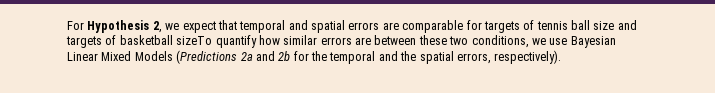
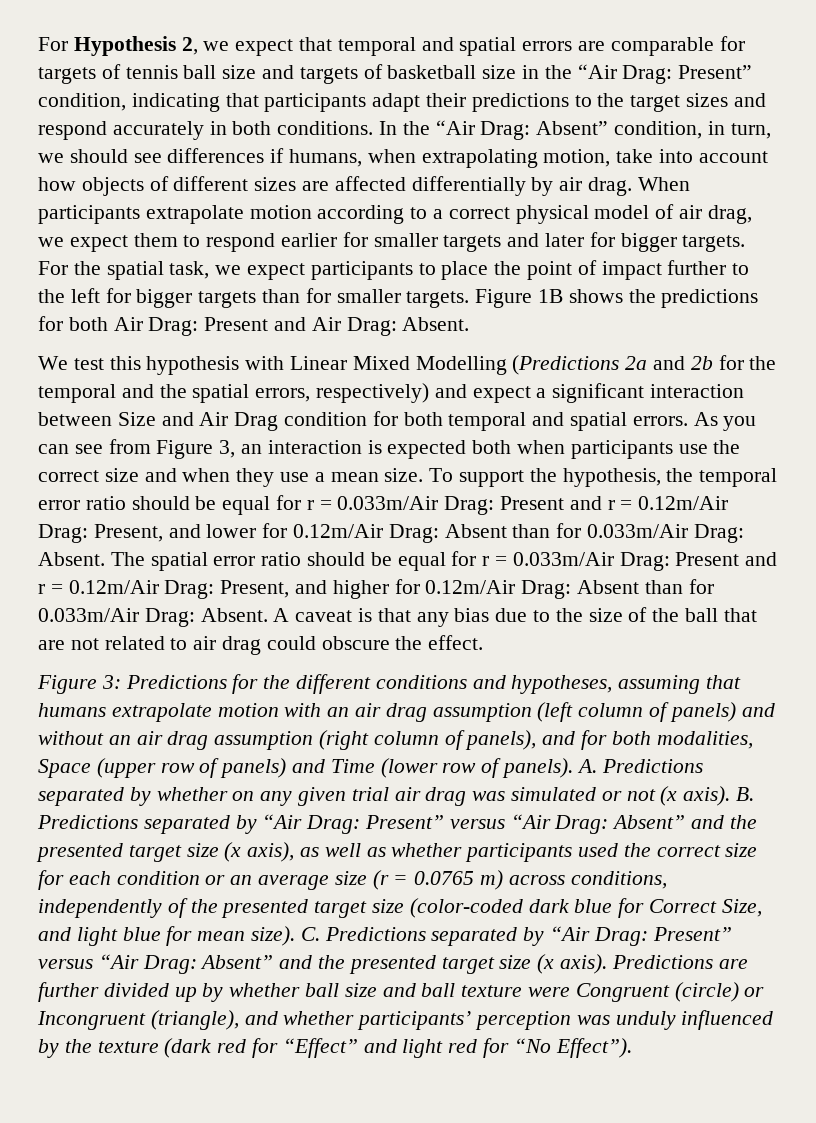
- For Hypothesis 2, we expect that temporal and spatial errors are comparable for targets of tennis ball size and targets of basketball sizeTo quantify how similar errors are between these two conditions, we use Bayesian Linear Mixed Models (Predictions 2a and 2b for the temporal and the spatial errors, respectively).
+ For Hypothesis 2, we expect that temporal and spatial errors are comparable for targets of tennis ball size and targets of basketball size in the “Air Drag: Present” condition, indicating that participants adapt their predictions to the target sizes and respond accurately in both conditions. In the “Air Drag: Absent” condition, in turn, we should see differences if humans, when extrapolating motion, take into account how objects of different sizes are affected differentially by air drag. When participants extrapolate motion according to a correct physical model of air drag, we expect them to respond earlier for smaller targets and later for bigger targets. For the spatial task, we expect participants to place the point of impact further to the left for bigger targets than for smaller targets. Figure 1B shows the predictions for both Air Drag: Present and Air Drag: Absent.
+ We test this hypothesis with Linear Mixed Modelling (Predictions 2a and 2b for the temporal and the spatial errors, respectively) and expect a significant interaction between Size and Air Drag condition for both temporal and spatial errors. As you can see from Figure 3, an interaction is expected both when participants use the correct size and when they use a mean size. To support the hypothesis, the temporal error ratio should be equal for r = 0.033m/Air Drag: Present and r = 0.12m/Air Drag: Present, and lower for 0.12m/Air Drag: Absent than for 0.033m/Air Drag: Absent. The spatial error ratio should be equal for r = 0.033m/Air Drag: Present and r = 0.12m/Air Drag: Present, and higher for 0.12m/Air Drag: Absent than for 0.033m/Air Drag: Absent. A caveat is that any bias due to the size of the ball that are not related to air drag could obscure the effect.
+ Figure 3: Predictions for the different conditions and hypotheses, assuming that humans extrapolate motion with an air drag assumption (left column of panels) and without an air drag assumption (right column of panels), and for both modalities, Space (upper row of panels) and Time (lower row of panels). A. Predictions separated by whether on any given trial air drag was simulated or not (x axis). B. Predictions separated by “Air Drag: Present” versus “Air Drag: Absent” and the presented target size (x axis), as well as whether participants used the correct size for each condition or an average size (r = 0.0765 m) across conditions, independently of the presented target size (color-coded dark blue for Correct Size, and light blue for mean size). C. Predictions separated by “Air Drag: Present” versus “Air Drag: Absent” and the presented target size (x axis). Predictions are further divided up by whether ball size and ball texture were Congruent (circle) or Incongruent (triangle), and whether participants’ perception was unduly influenced by the texture (dark red for “Effect” and light red for “No Effect”).

